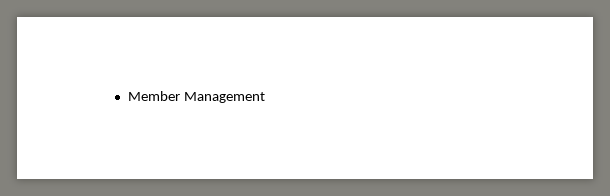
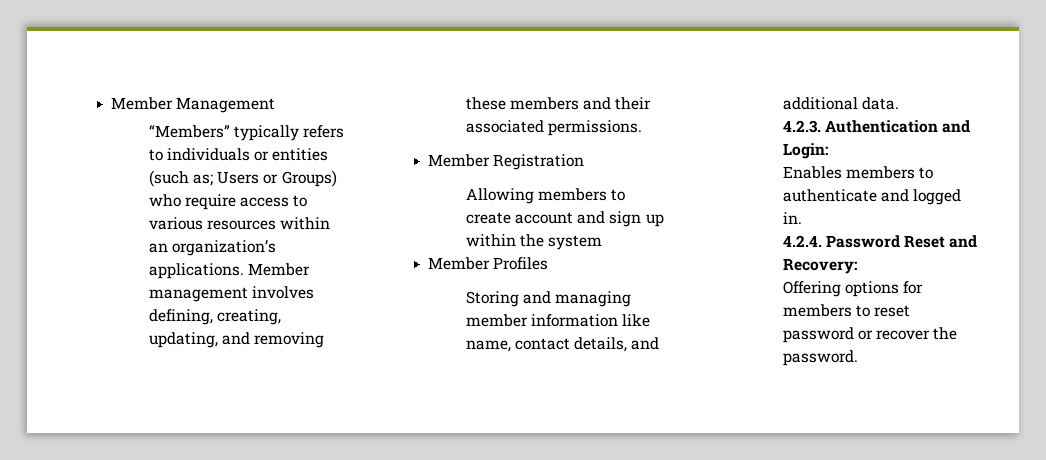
+ “Members” typically refers to individuals or entities (such as; Users or Groups) who require access to various resources within an organization’s applications. Member management involves defining, creating, updating, and removing these members and their associated permissions.
+ Member Registration
+ Allowing members to create account and sign up within the system
+ Member Profiles
+ Storing and managing member information like name, contact details, and additional data.
+ 4.2.3. Authentication and Login:
+ Enables members to authenticate and logged in.
+ 4.2.4. Password Reset and Recovery:
+ Offering options for members to reset password or recover the password.

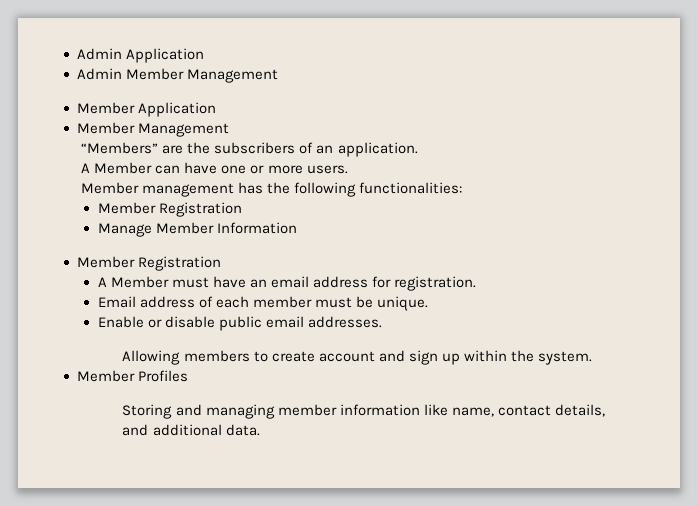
+ Admin Application
+ Admin Member Management
+ Member Application
  Member Management
- “Members” typically refers to individuals or entities (such as; Users or Groups) who require access to various resources within an organization’s applications. Member management involves defining, creating, updating, and removing these members and their associated permissions.
+ “Members” are the subscribers of an application.
+ A Member can have one or more users.
+ Member management has the following functionalities:
  Member Registration
+ Manage Member Information
+ Member Registration
+ A Member must have an email address for registration.
+ Email address of each member must be unique.
+ Enable or disable public email addresses.
- Allowing members to create account and sign up within the system
+ Allowing members to create account and sign up within the system.
- 4.2.3. Authentication and Login:
- Enables members to authenticate and logged in.
- 4.2.4. Password Reset and Recovery:
- Offering options for members to reset password or recover the password.

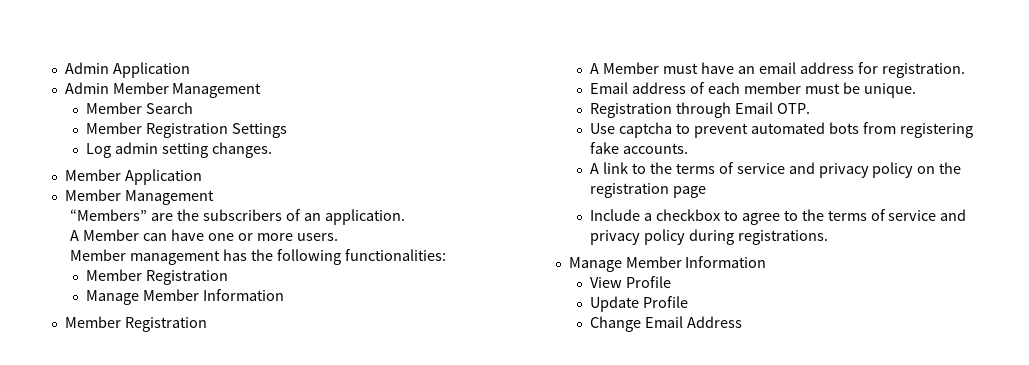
+ Member Search
+ Member Registration Settings
+ Log admin setting changes.
- Enable or disable public email addresses.
- Allowing members to create account and sign up within the system.
- Member Profiles
- Storing and managing member information like name, contact details, and additional data.
+ Registration through Email OTP.
+ Use captcha to prevent automated bots from registering fake accounts.
+ A link to the terms of service and privacy policy on the registration page
+ Include a checkbox to agree to the terms of service and privacy policy during registrations.
+ Manage Member Information
+ View Profile
+ Update Profile
+ Change Email Address

